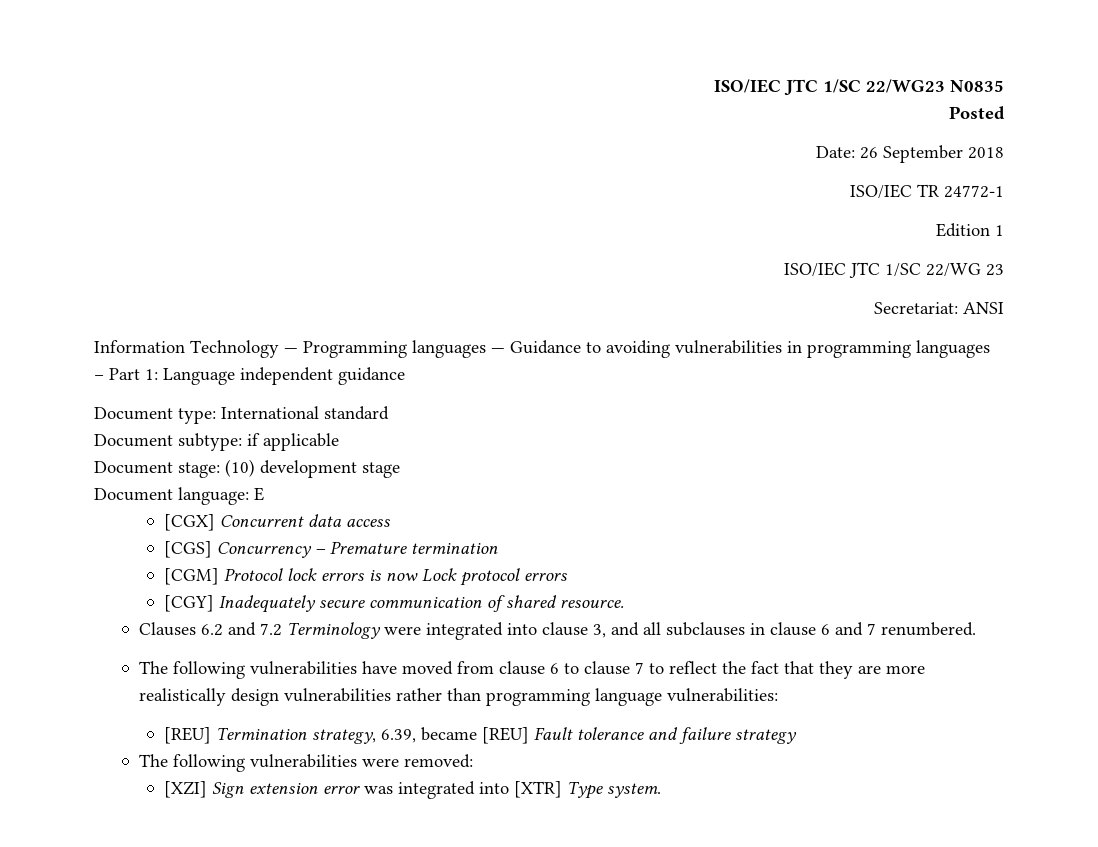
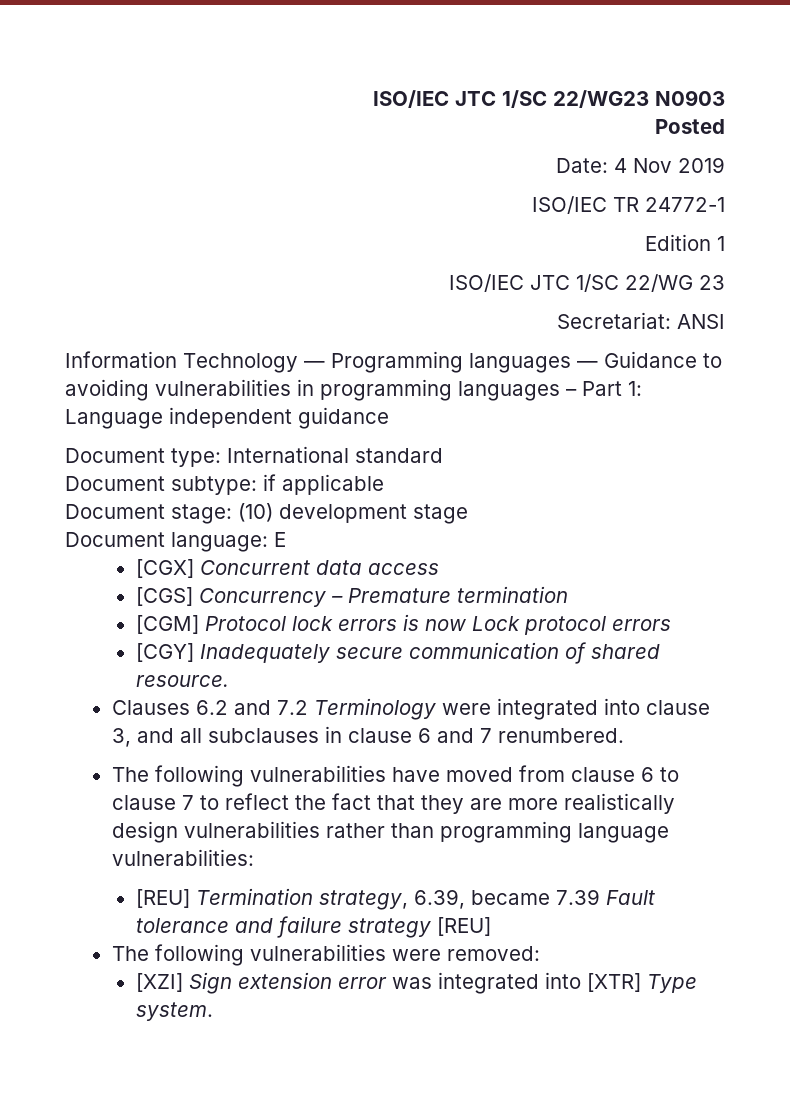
- ISO/IEC JTC 1/SC 22/WG23 N0835
+ ISO/IEC JTC 1/SC 22/WG23 N0903
- Date: 26 September 2018
+ Date: 4 Nov 2019
- [REU] Termination strategy, 6.39, became [REU] Fault tolerance and failure strategy
+ [REU] Termination strategy, 6.39, became 7.39 Fault tolerance and failure strategy [REU]

